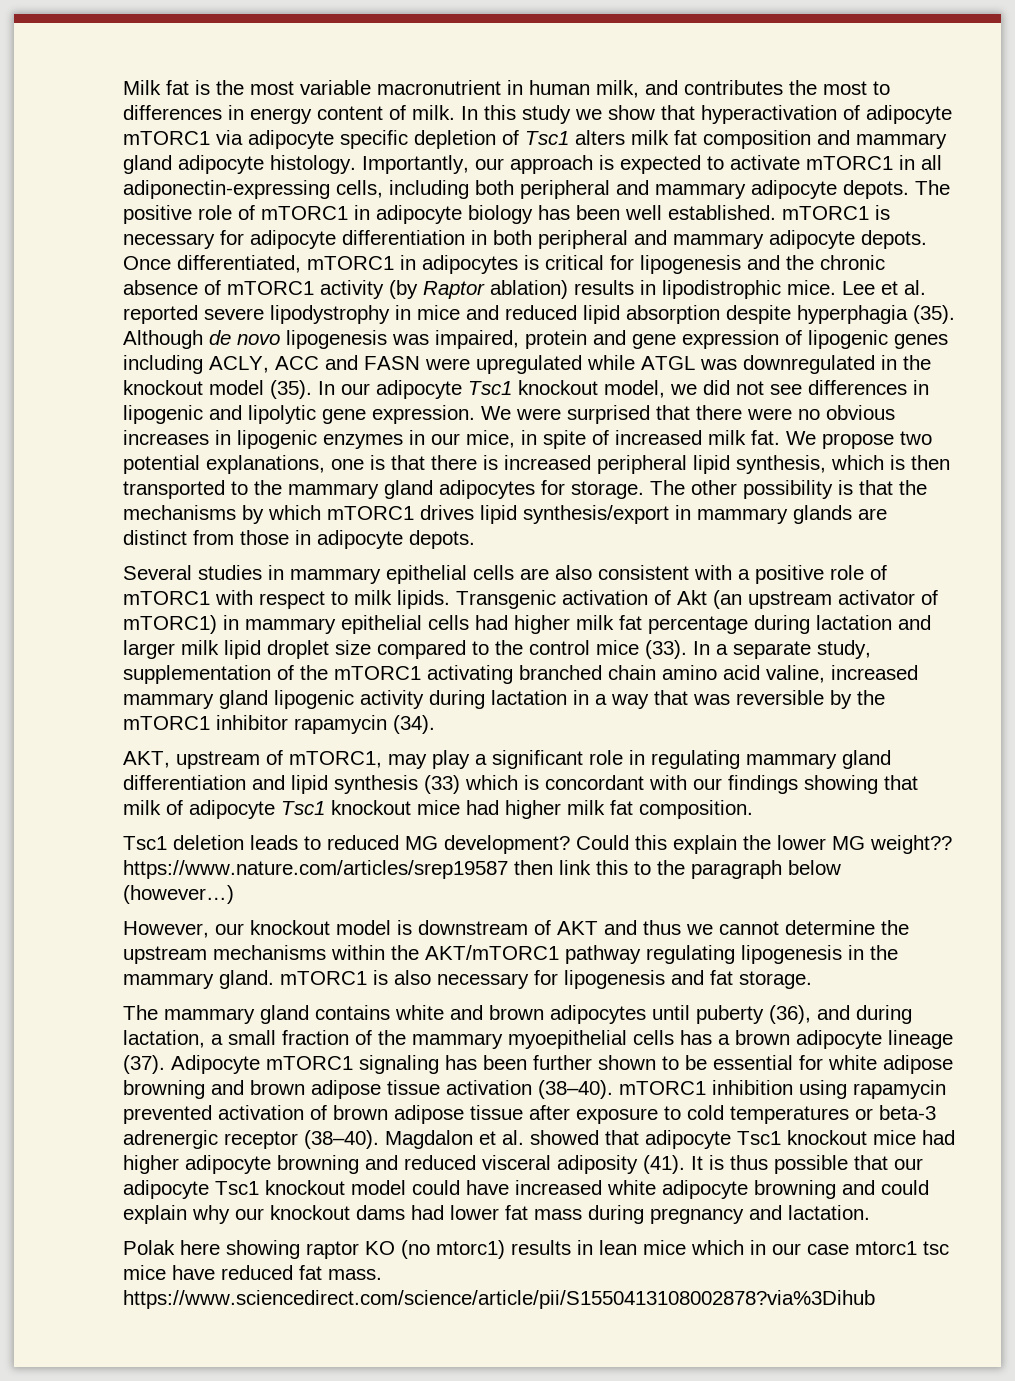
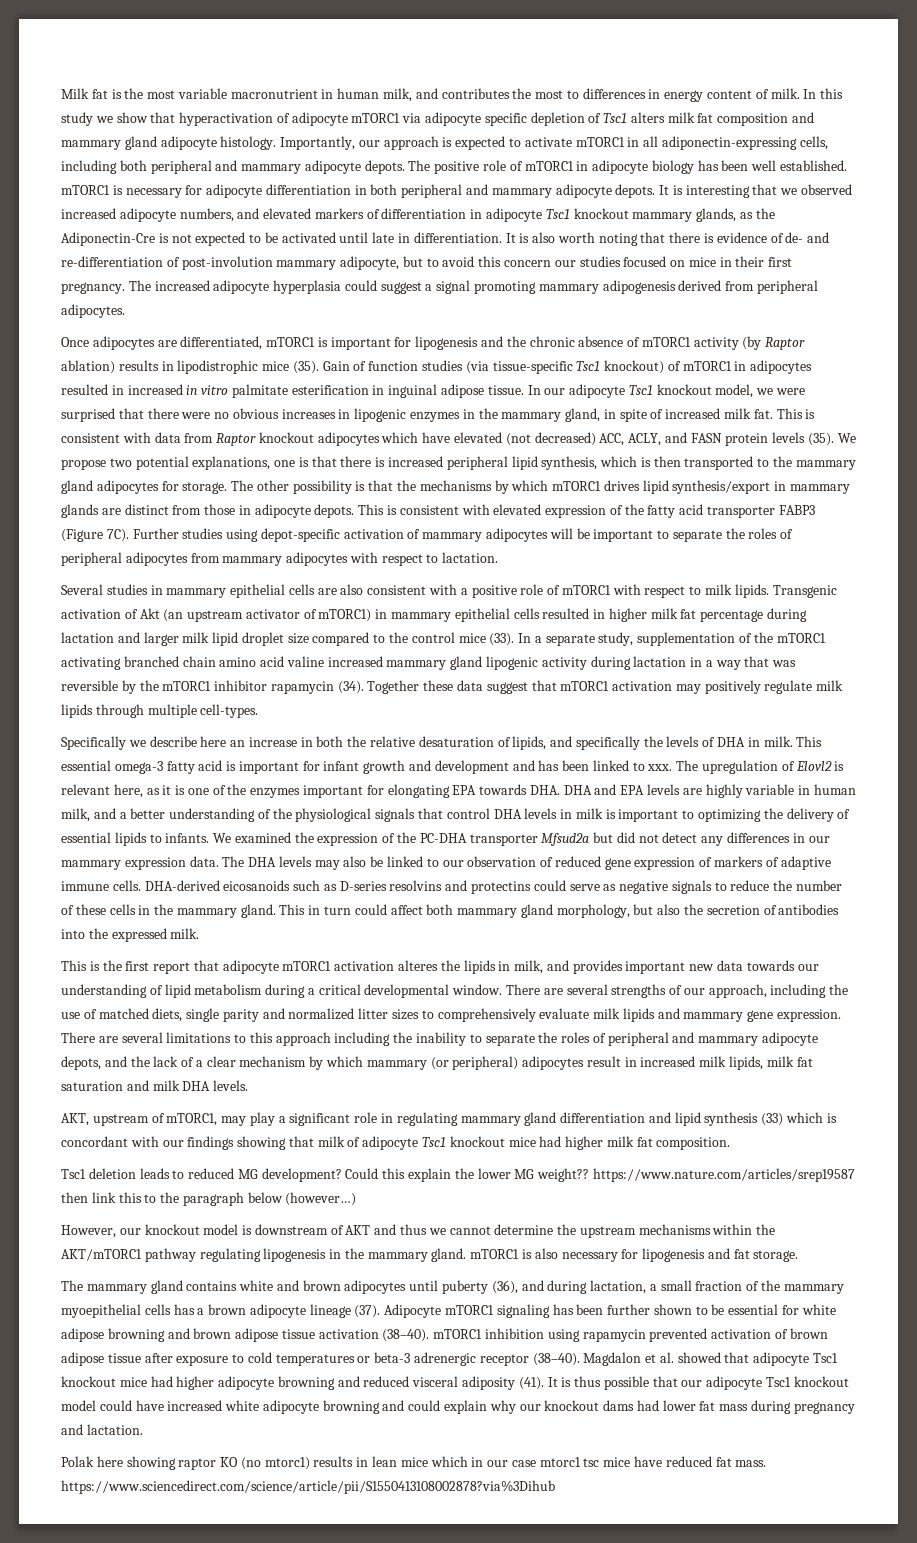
- Once differentiated, mTORC1 in adipocytes is critical for lipogenesis and the chronic absence of mTORC1 activity (by Raptor ablation) results in lipodistrophic mice. Lee et al. reported severe lipodystrophy in mice and reduced lipid absorption despite hyperphagia (35). Although de novo lipogenesis was impaired, protein and gene expression of lipogenic genes including ACLY, ACC and FASN were upregulated while ATGL was downregulated in the knockout model (35).
+ It is interesting that we observed increased adipocyte numbers, and elevated markers of differentiation in adipocyte Tsc1 knockout mammary glands, as the Adiponectin-Cre is not expected to be activated until late in differentiation. It is also worth noting that there is evidence of de- and re-differentiation of post-involution mammary adipocyte, but to avoid this concern our studies focused on mice in their first pregnancy. The increased adipocyte hyperplasia could suggest a signal promoting mammary adipogenesis derived from peripheral adipocytes.
+ Once adipocytes are differentiated, mTORC1 is important for lipogenesis and the chronic absence of mTORC1 activity (by Raptor ablation) results in lipodistrophic mice (35). Gain of function studies (via tissue-specific Tsc1 knockout) of mTORC1 in adipocytes resulted in increased in vitro palmitate esterification in inguinal adipose tissue.
- In our adipocyte Tsc1 knockout model, we did not see differences in lipogenic and lipolytic gene expression. We were surprised that there were no obvious increases in lipogenic enzymes in our mice, in spite of increased milk fat.
+ In our adipocyte Tsc1 knockout model, we were surprised that there were no obvious increases in lipogenic enzymes in the mammary gland, in spite of increased milk fat.
+ This is consistent with data from Raptor knockout adipocytes which have elevated (not decreased) ACC, ACLY, and FASN protein levels (35).
+ This is consistent with elevated expression of the fatty acid transporter FABP3 (Figure 7C). Further studies using depot-specific activation of mammary adipocytes will be important to separate the roles of peripheral adipocytes from mammary adipocytes with respect to lactation.
- Transgenic activation of Akt (an upstream activator of mTORC1) in mammary epithelial cells had higher milk fat percentage during lactation and larger milk lipid droplet size compared to the control mice (33).
+ Transgenic activation of Akt (an upstream activator of mTORC1) in mammary epithelial cells resulted in higher milk fat percentage during lactation and larger milk lipid droplet size compared to the control mice (33).
- In a separate study, supplementation of the mTORC1 activating branched chain amino acid valine, increased mammary gland lipogenic activity during lactation in a way that was reversible by the mTORC1 inhibitor rapamycin (34).
+ In a separate study, supplementation of the mTORC1 activating branched chain amino acid valine increased mammary gland lipogenic activity during lactation in a way that was reversible by the mTORC1 inhibitor rapamycin (34). Together these data suggest that mTORC1 activation may positively regulate milk lipids through multiple cell-types.
+ Specifically we describe here an increase in both the relative desaturation of lipids, and specifically the levels of DHA in milk. This essential omega-3 fatty acid is important for infant growth and development and has been linked to xxx. The upregulation of Elovl2 is relevant here, as it is one of the enzymes important for elongating EPA towards DHA. DHA and EPA levels are highly variable in human milk, and a better understanding of the physiological signals that control DHA levels in milk is important to optimizing the delivery of essential lipids to infants. We examined the expression of the PC-DHA transporter Mfsud2a but did not detect any differences in our mammary expression data. The DHA levels may also be linked to our observation of reduced gene expression of markers of adaptive immune cells. DHA-derived eicosanoids such as D-series resolvins and protectins could serve as negative signals to reduce the number of these cells in the mammary gland. This in turn could affect both mammary gland morphology, but also the secretion of antibodies into the expressed milk.
+ This is the first report that adipocyte mTORC1 activation alteres the lipids in milk, and provides important new data towards our understanding of lipid metabolism during a critical developmental window. There are several strengths of our approach, including the use of matched diets, single parity and normalized litter sizes to comprehensively evaluate milk lipids and mammary gene expression. There are several limitations to this approach including the inability to separate the roles of peripheral and mammary adipocyte depots, and the lack of a clear mechanism by which mammary (or peripheral) adipocytes result in increased milk lipids, milk fat saturation and milk DHA levels.

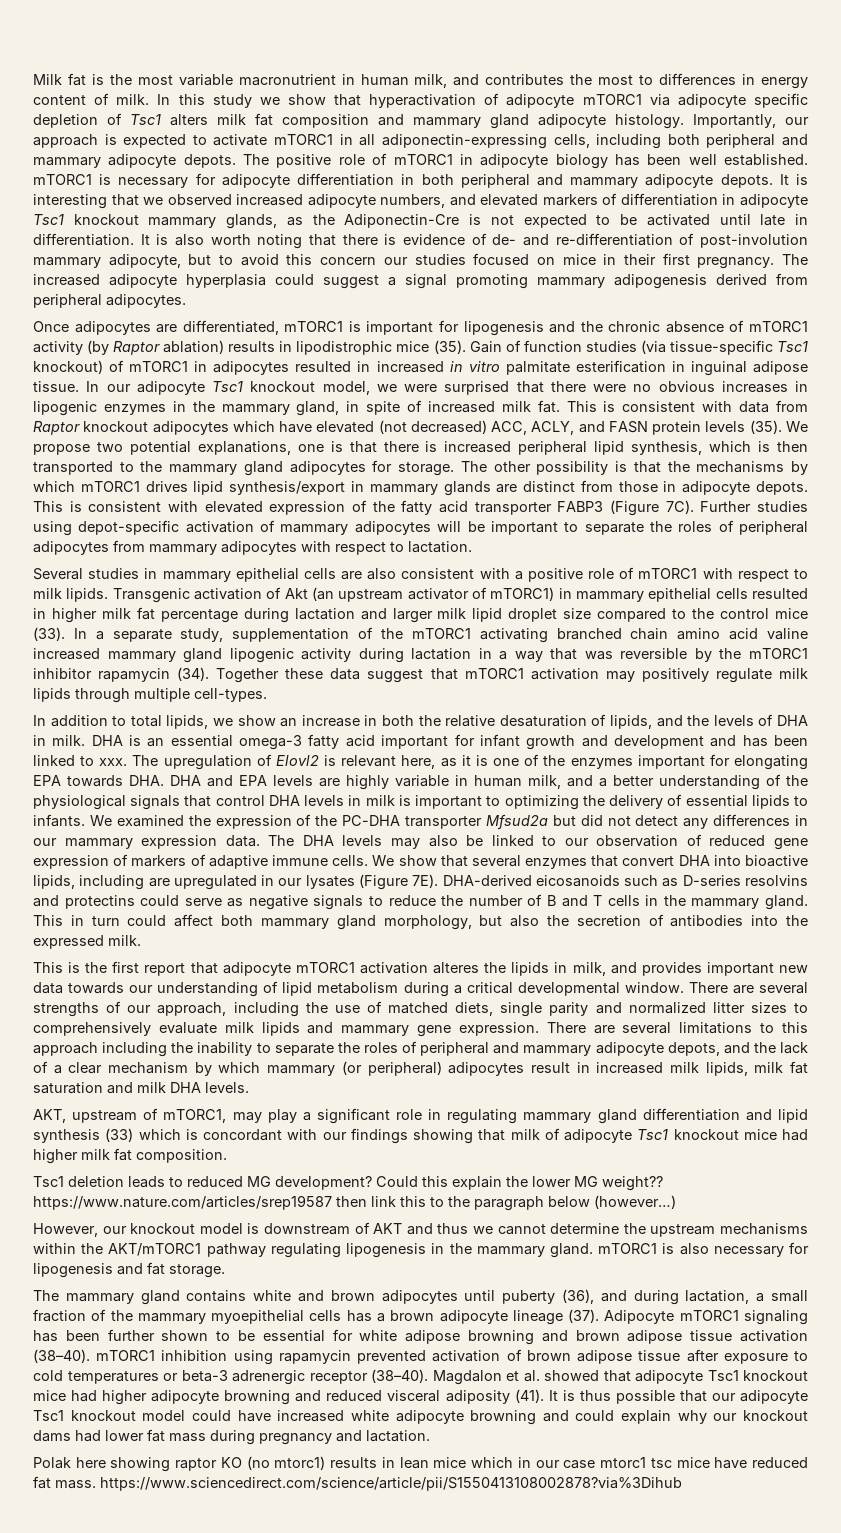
- Specifically we describe here an increase in both the relative desaturation of lipids, and specifically the levels of DHA in milk.
+ In addition to total lipids, we show an increase in both the relative desaturation of lipids, and the levels of DHA in milk.
- This essential omega-3 fatty acid is important for infant growth and development and has been linked to xxx.
+ DHA is an essential omega-3 fatty acid important for infant growth and development and has been linked to xxx.
+ We show that several enzymes that convert DHA into bioactive lipids, including are upregulated in our lysates (Figure 7E).
- DHA-derived eicosanoids such as D-series resolvins and protectins could serve as negative signals to reduce the number of these cells in the mammary gland.
+ DHA-derived eicosanoids such as D-series resolvins and protectins could serve as negative signals to reduce the number of B and T cells in the mammary gland.

